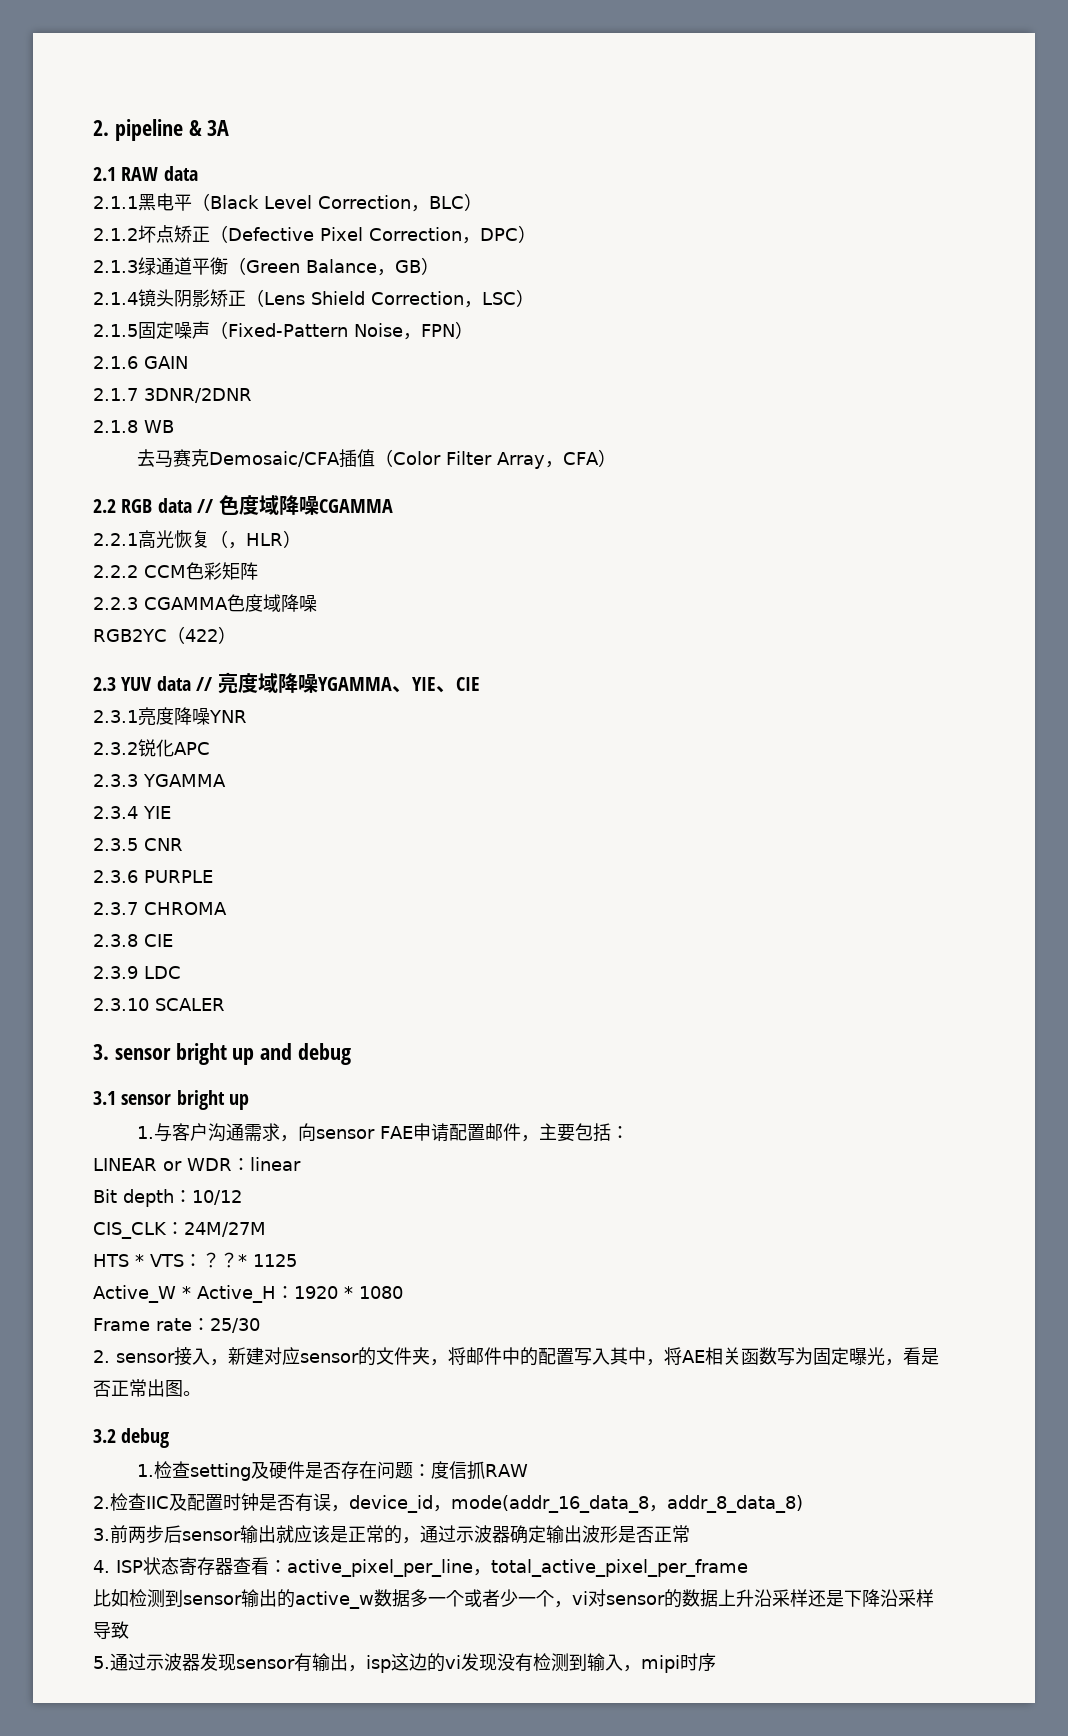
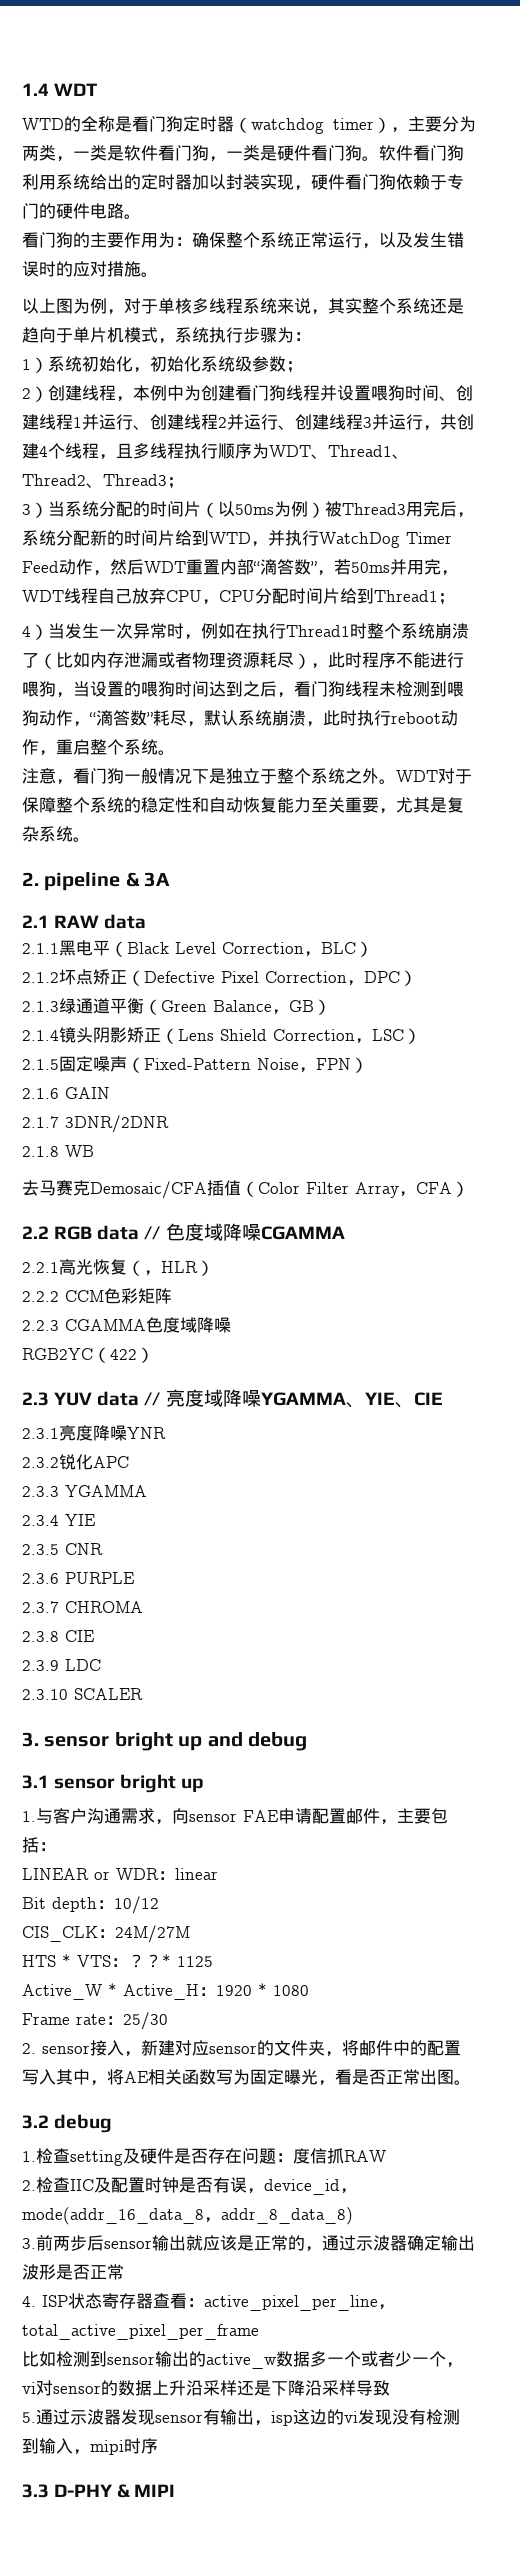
+ 1.4 WDT
+ WTD的全称是看门狗定时器（watchdog timer），主要分为两类，一类是软件看门狗，一类是硬件看门狗。软件看门狗利用系统给出的定时器加以封装实现，硬件看门狗依赖于专门的硬件电路。
+ 看门狗的主要作用为：确保整个系统正常运行，以及发生错误时的应对措施。
+ 以上图为例，对于单核多线程系统来说，其实整个系统还是趋向于单片机模式，系统执行步骤为：
+ 1）系统初始化，初始化系统级参数；
+ 2）创建线程，本例中为创建看门狗线程并设置喂狗时间、创建线程1并运行、创建线程2并运行、创建线程3并运行，共创建4个线程，且多线程执行顺序为WDT、Thread1、Thread2、Thread3；
+ 3）当系统分配的时间片（以50ms为例）被Thread3用完后，系统分配新的时间片给到WTD，并执行WatchDog Timer Feed动作，然后WDT重置内部“滴答数”，若50ms并用完，WDT线程自己放弃CPU，CPU分配时间片给到Thread1；
+ 4）当发生一次异常时，例如在执行Thread1时整个系统崩溃了（比如内存泄漏或者物理资源耗尽），此时程序不能进行喂狗，当设置的喂狗时间达到之后，看门狗线程未检测到喂狗动作，“滴答数”耗尽，默认系统崩溃，此时执行reboot动作，重启整个系统。
+ 注意，看门狗一般情况下是独立于整个系统之外。WDT对于保障整个系统的稳定性和自动恢复能力至关重要，尤其是复杂系统。
+ 3.3 D-PHY & MIPI

